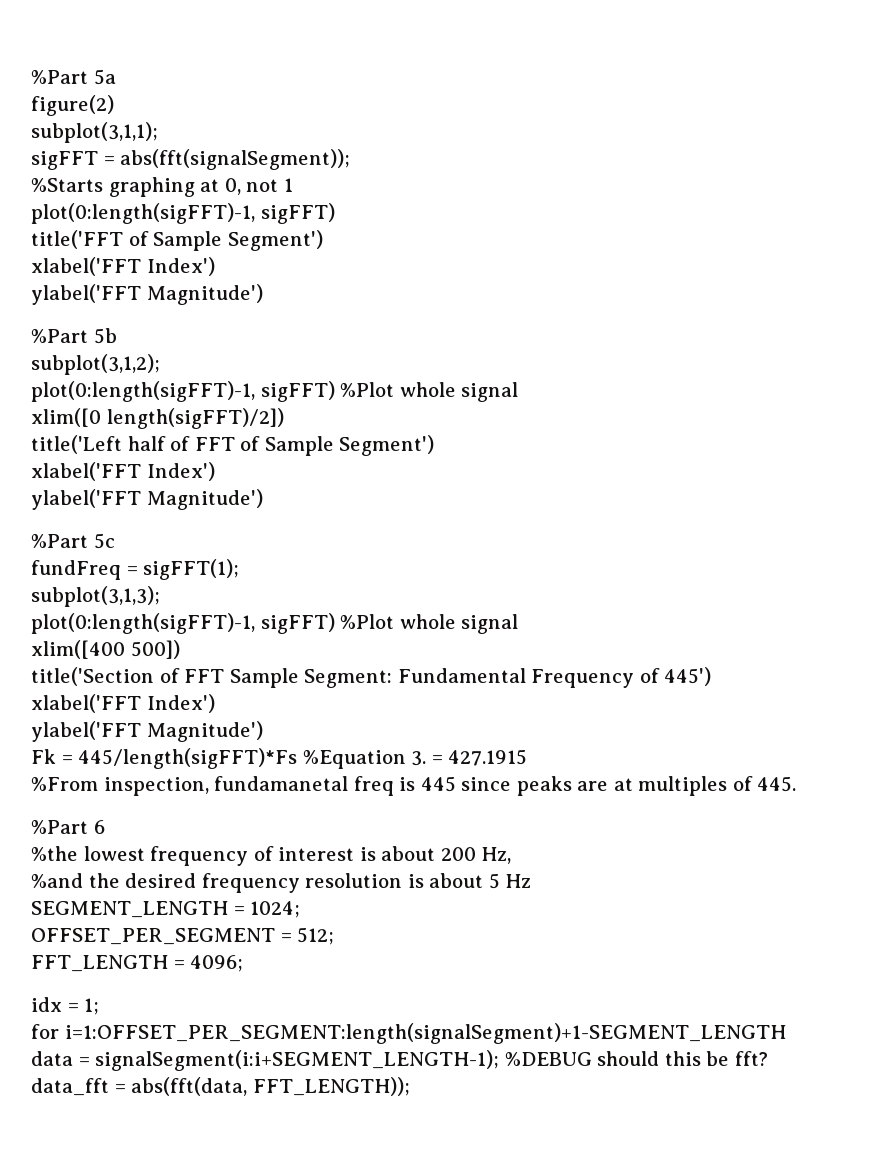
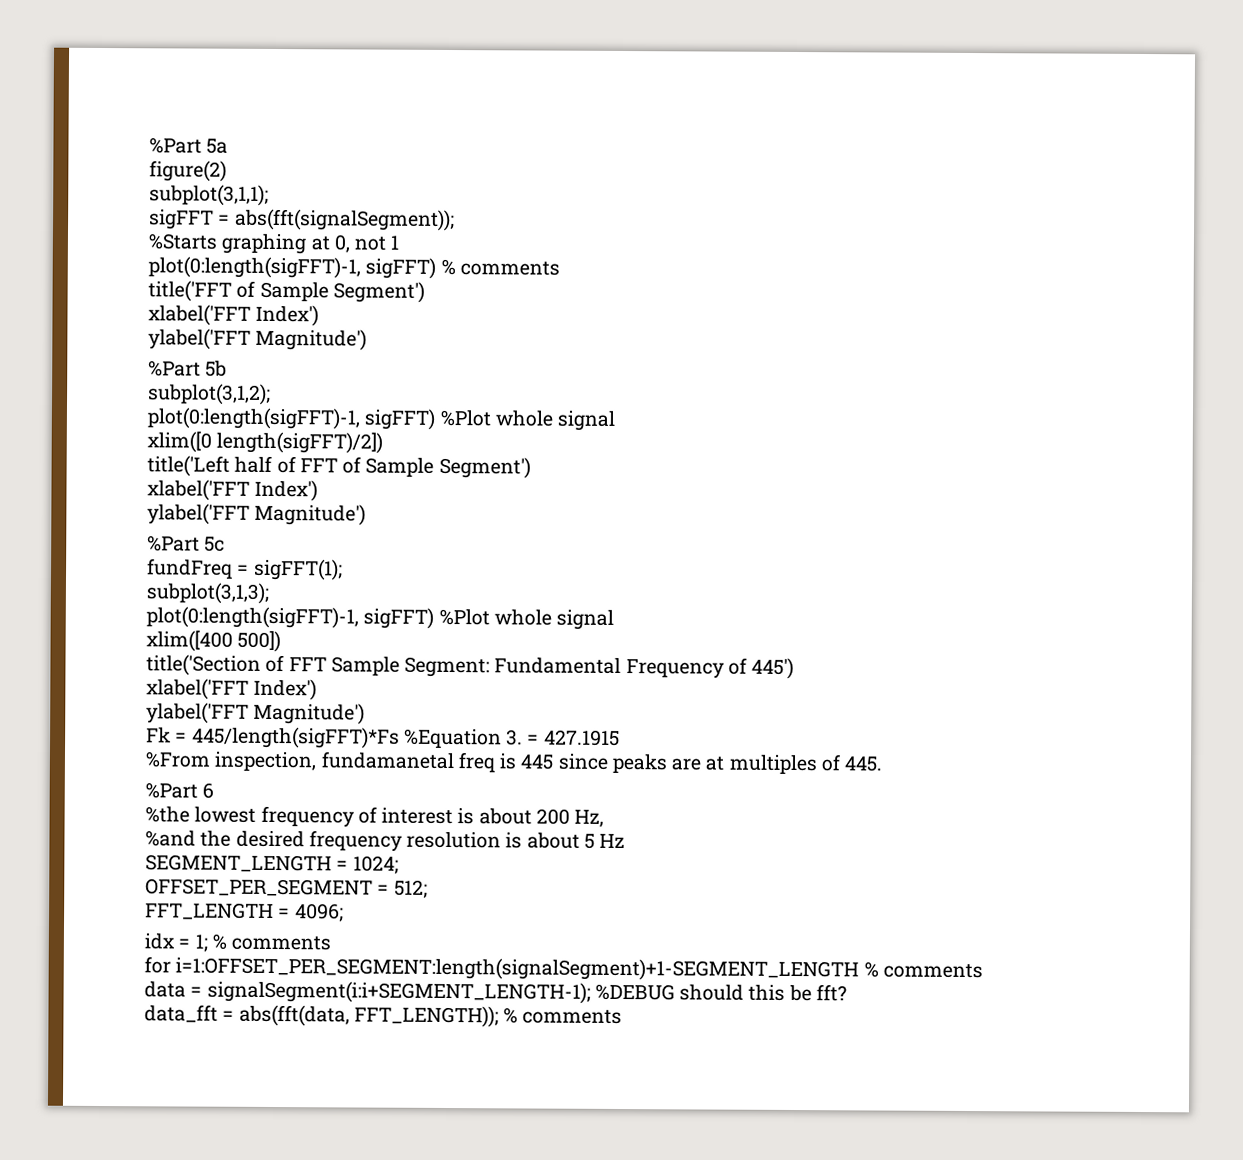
  %Starts graphing at 0, not 1
- plot(0:length(sigFFT)-1, sigFFT)
+ plot(0:length(sigFFT)-1, sigFFT) % comments
- idx = 1;
+ idx = 1; % comments
- for i=1:OFFSET_PER_SEGMENT:length(signalSegment)+1-SEGMENT_LENGTH
+ for i=1:OFFSET_PER_SEGMENT:length(signalSegment)+1-SEGMENT_LENGTH % comments
- data_fft = abs(fft(data, FFT_LENGTH));
+ data_fft = abs(fft(data, FFT_LENGTH)); % comments

